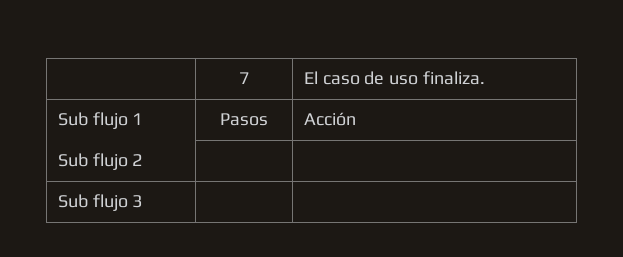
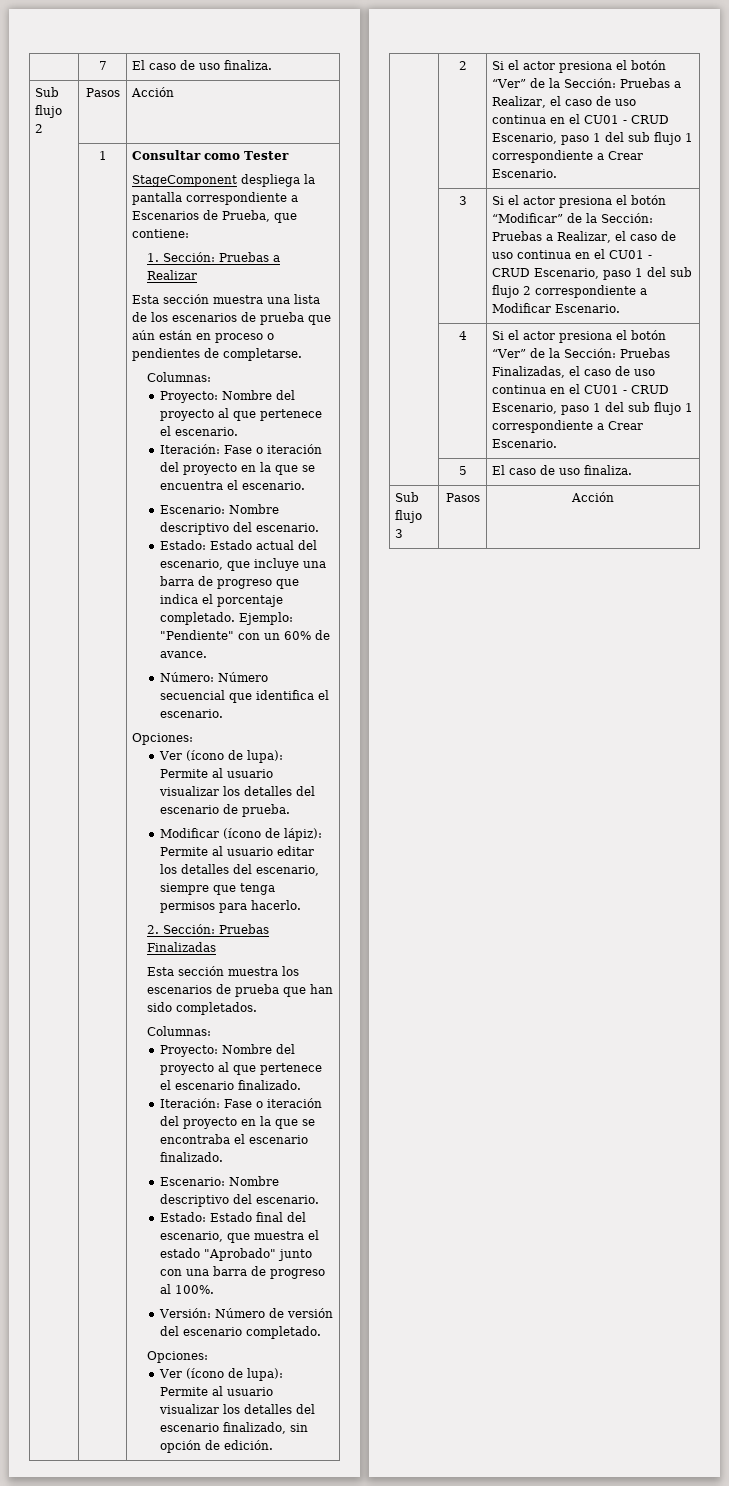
- Sub flujo 1 | Pasos | Acción
+ Sub flujo 2 | Pasos | Acción
- Sub flujo 2
+ 1 | Consultar como Tester
+ StageComponent despliega la pantalla correspondiente a Escenarios de Prueba, que contiene:
+ 1. Sección: Pruebas a Realizar
+ Esta sección muestra una lista de los escenarios de prueba que aún están en proceso o pendientes de completarse.
+ Columnas:
+ Proyecto: Nombre del proyecto al que pertenece el escenario.
+ Iteración: Fase o iteración del proyecto en la que se encuentra el escenario.
+ Escenario: Nombre descriptivo del escenario.
+ Estado: Estado actual del escenario, que incluye una barra de progreso que indica el porcentaje completado. Ejemplo: "Pendiente" con un 60% de avance.
+ Número: Número secuencial que identifica el escenario.
+ Opciones:
+ Ver (ícono de lupa): Permite al usuario visualizar los detalles del escenario de prueba.
+ Modificar (ícono de lápiz): Permite al usuario editar los detalles del escenario, siempre que tenga permisos para hacerlo.
+ 2. Sección: Pruebas Finalizadas
+ Esta sección muestra los escenarios de prueba que han sido completados.
+ Columnas:
+ Proyecto: Nombre del proyecto al que pertenece el escenario finalizado.
+ Iteración: Fase o iteración del proyecto en la que se encontraba el escenario finalizado.
+ Escenario: Nombre descriptivo del escenario.
+ Estado: Estado final del escenario, que muestra el estado "Aprobado" junto con una barra de progreso al 100%.
+ Versión: Número de versión del escenario completado.
+ Opciones:
+ Ver (ícono de lupa): Permite al usuario visualizar los detalles del escenario finalizado, sin opción de edición.
+ | 2 | Si el actor presiona el botón “Ver” de la Sección: Pruebas a Realizar, el caso de uso continua en el CU01 - CRUD Escenario, paso 1 del sub flujo 1 correspondiente a Crear Escenario.
+ | 3 | Si el actor presiona el botón “Modificar” de la Sección: Pruebas a Realizar, el caso de uso continua en el CU01 - CRUD Escenario, paso 1 del sub flujo 2 correspondiente a Modificar Escenario.
+ | 4 | Si el actor presiona el botón “Ver” de la Sección: Pruebas Finalizadas, el caso de uso continua en el CU01 - CRUD Escenario, paso 1 del sub flujo 1 correspondiente a Crear Escenario.
+ | 5 | El caso de uso finaliza.
- Sub flujo 3 | |
+ Sub flujo 3 | Pasos | Acción

